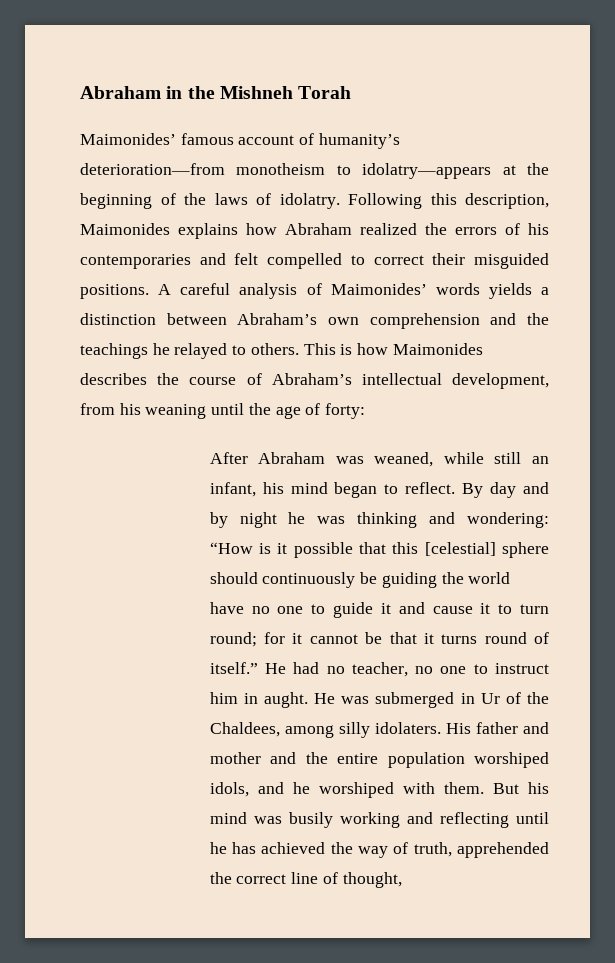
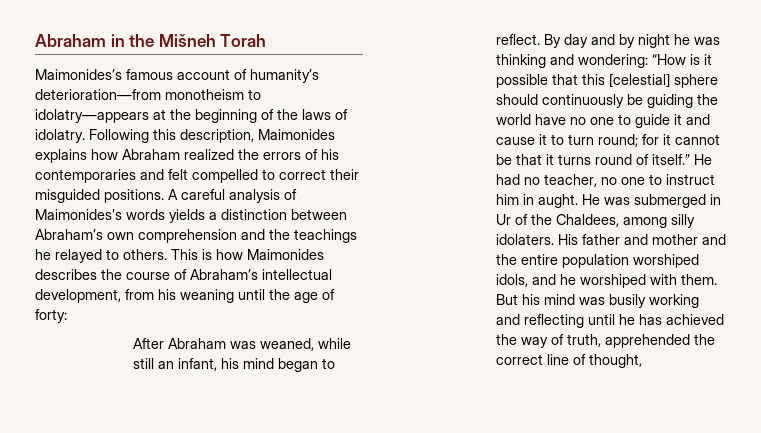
- Abraham in the Mishneh Torah
+ Abraham in the Mišneh Torah
- Maimonides’ famous account of humanity’s deterioration—from monotheism to idolatry—appears at the beginning of the laws of idolatry.
+ Maimonides’s famous account of humanity’s deterioration—from monotheism to idolatry—appears at the beginning of the laws of idolatry.
- A careful analysis of Maimonides’ words yields a distinction between Abraham’s own comprehension and the teachings he relayed to others.
+ A careful analysis of Maimonides’s words yields a distinction between Abraham’s own comprehension and the teachings he relayed to others.

